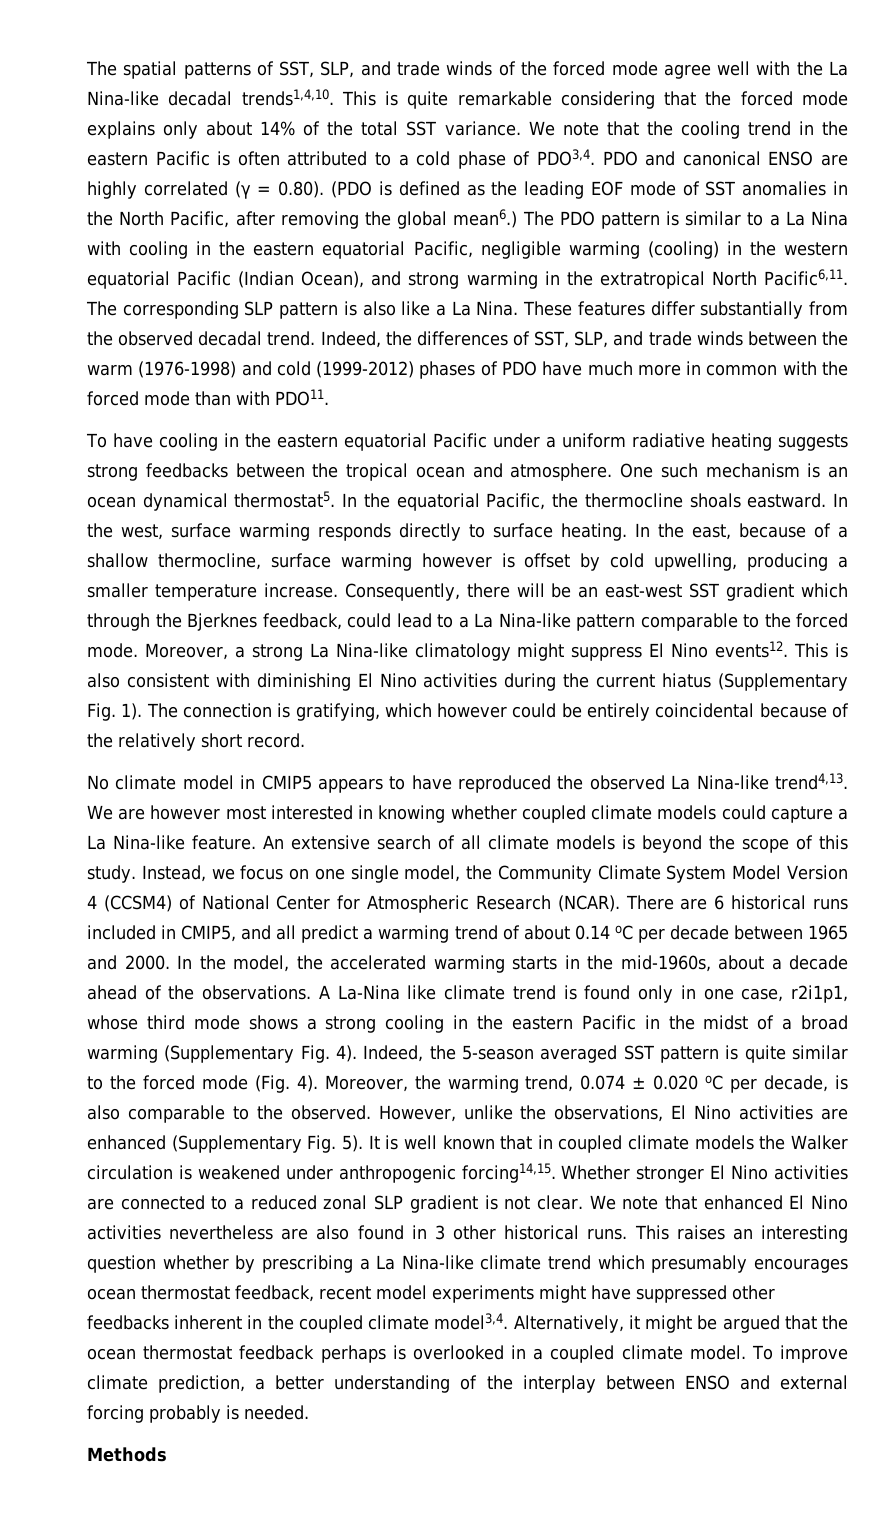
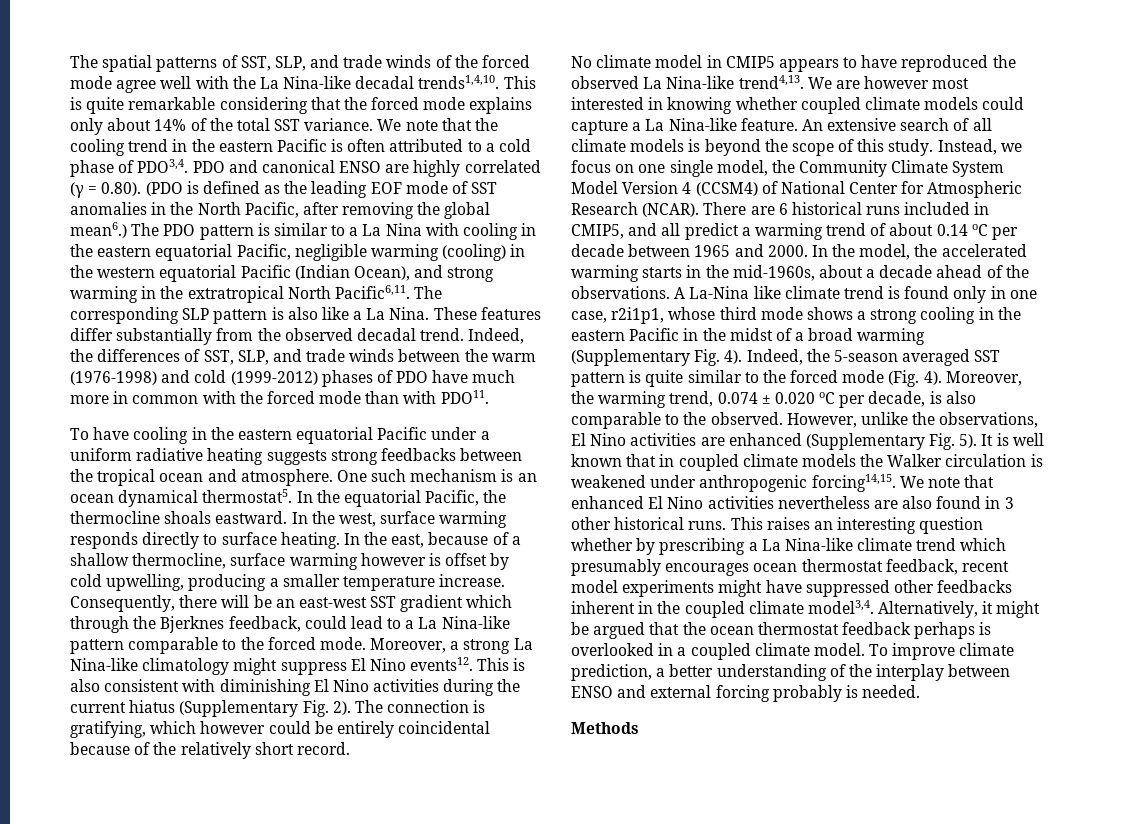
- This is also consistent with diminishing El Nino activities during the current hiatus (Supplementary Fig. 1).
+ This is also consistent with diminishing El Nino activities during the current hiatus (Supplementary Fig. 2).
- Whether stronger El Nino activities are connected to a reduced zonal SLP gradient is not clear.

